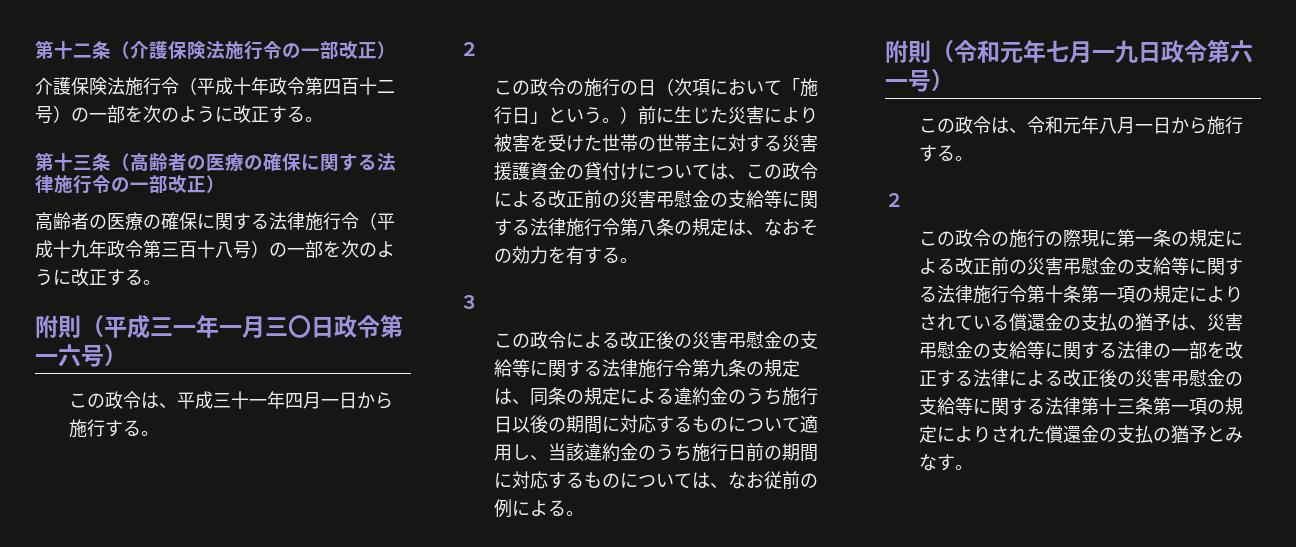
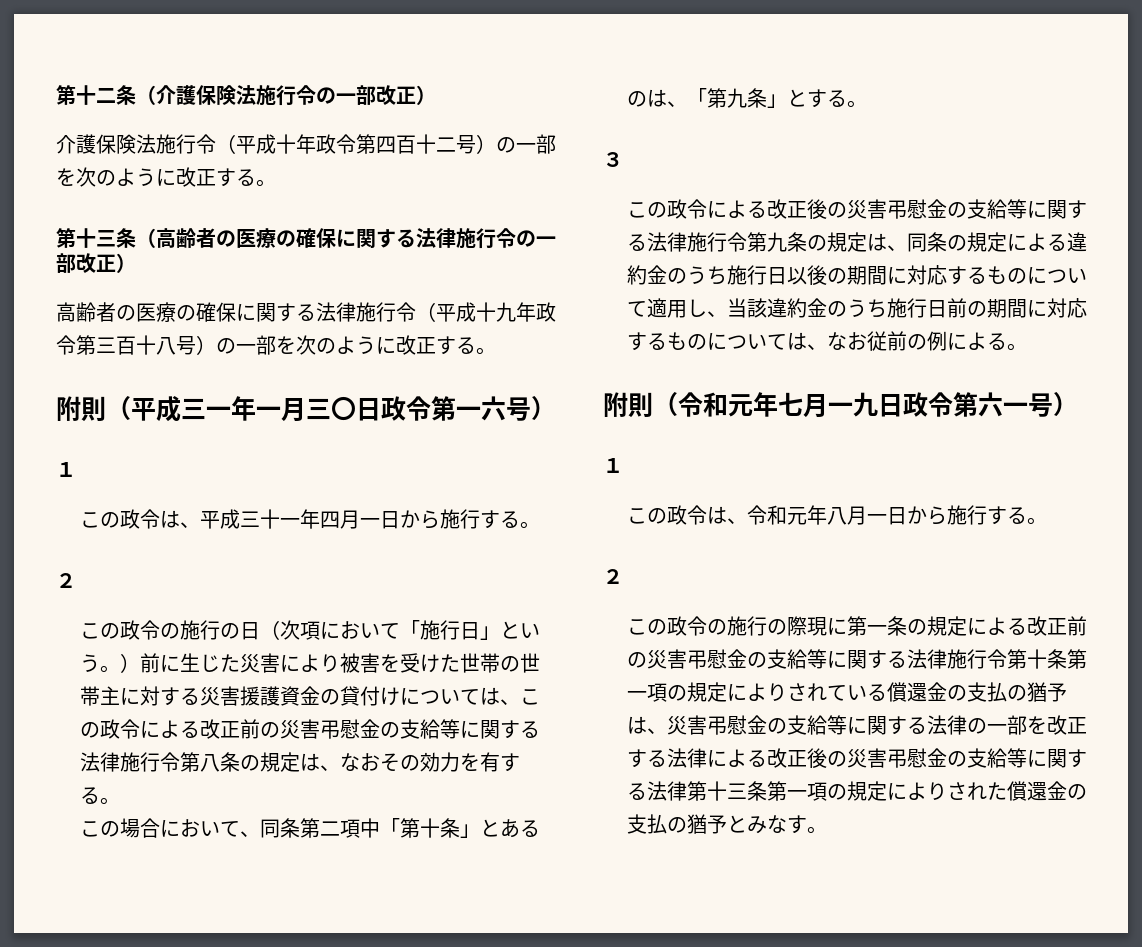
  附則（平成三一年一月三〇日政令第一六号）
+ １
+ この場合において、同条第二項中「第十条」とあるのは、「第九条」とする。
  附則（令和元年七月一九日政令第六一号）
+ １

